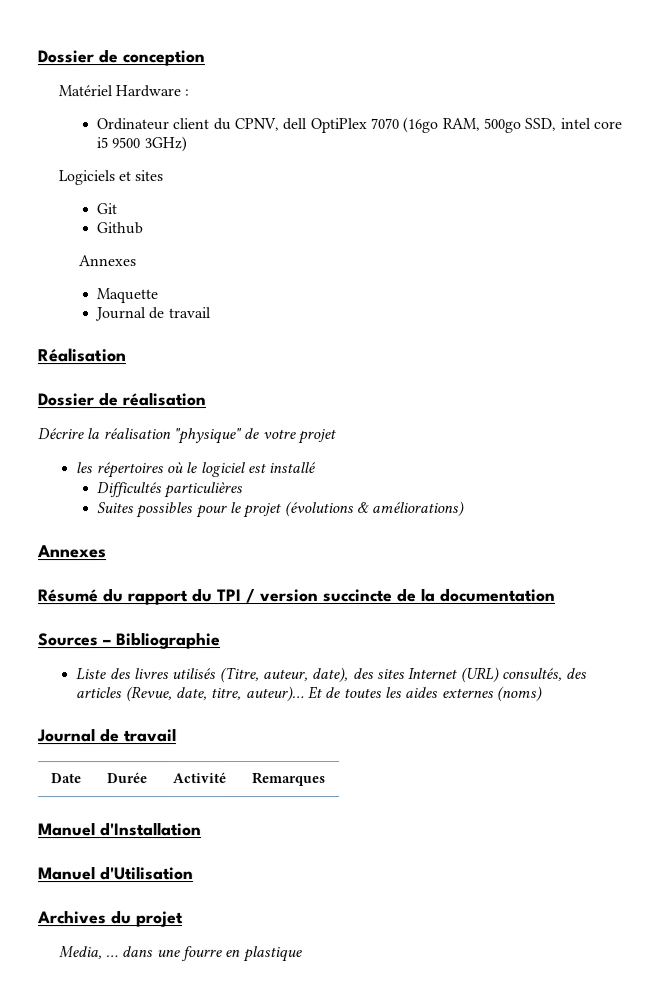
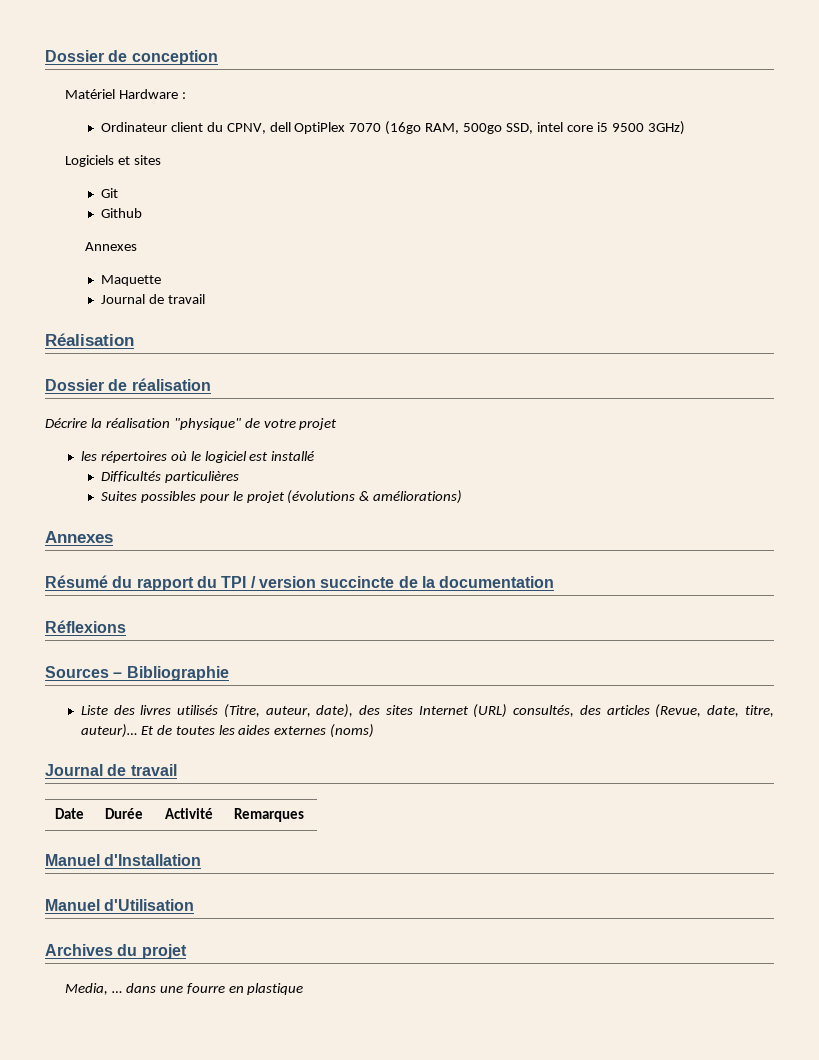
+ Réflexions

